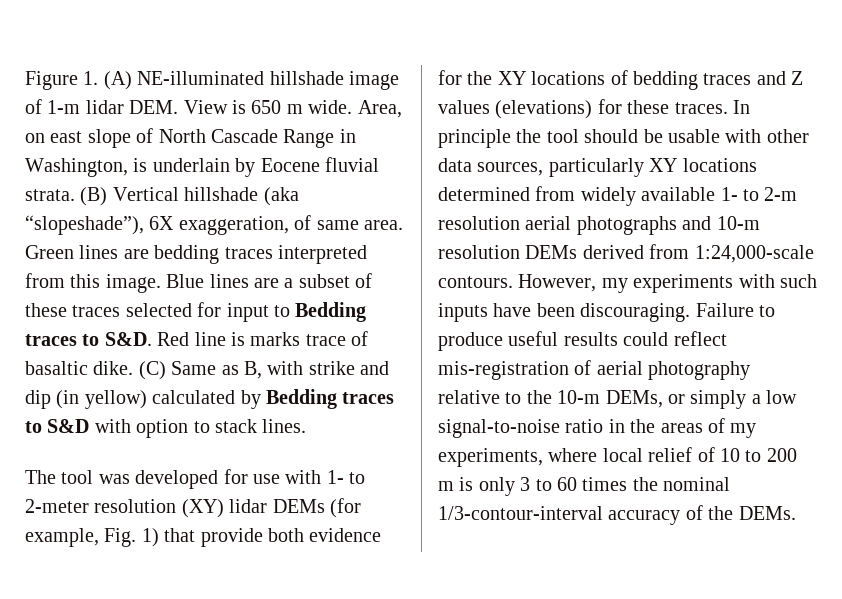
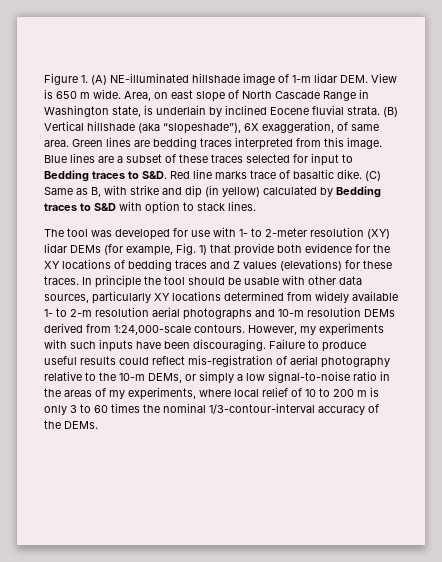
- Area, on east slope of North Cascade Range in Washington, is underlain by Eocene fluvial strata.
+ Area, on east slope of North Cascade Range in Washington state, is underlain by inclined Eocene fluvial strata.
- Blue lines are a subset of these traces selected for input to Bedding traces to S&D. Red line is marks trace of basaltic dike.
+ Blue lines are a subset of these traces selected for input to Bedding traces to S&D. Red line marks trace of basaltic dike.

